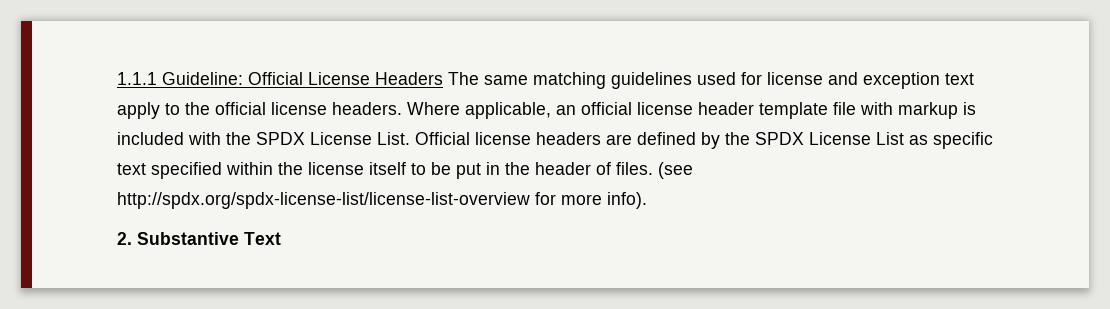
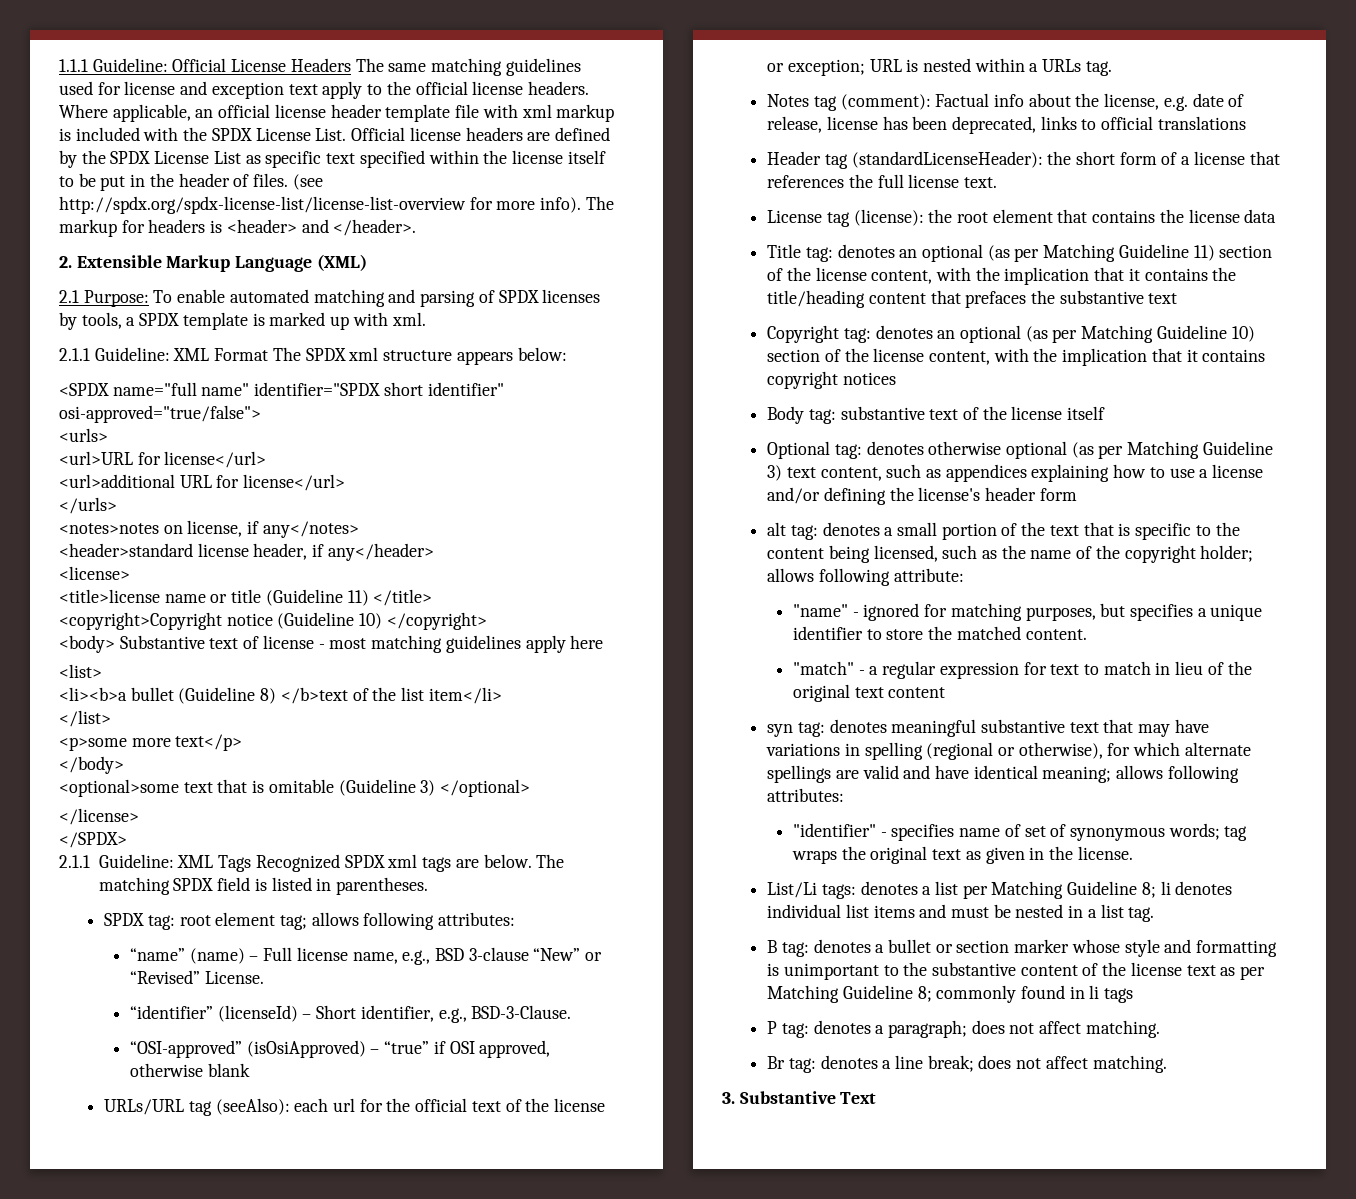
- Where applicable, an official license header template file with markup is included with the SPDX License List.
+ Where applicable, an official license header template file with xml markup is included with the SPDX License List.
- (see http://spdx.org/spdx-license-list/license-list-overview for more info).
- 2. Substantive Text
+ (see http://spdx.org/spdx-license-list/license-list-overview for more info). The markup for headers is <header> and </header>.
+ 2. Extensible Markup Language (XML)
+ 2.1 Purpose: To enable automated matching and parsing of SPDX licenses by tools, a SPDX template is marked up with xml.
+ 2.1.1 Guideline: XML Format The SPDX xml structure appears below:
+ <SPDX name="full name" identifier="SPDX short identifier" osi-approved="true/false">
+ <urls>
+ <url>URL for license</url>
+ <url>additional URL for license</url>
+ </urls>
+ <notes>notes on license, if any</notes>
+ <header>standard license header, if any</header>
+ <license>
+ <title>license name or title (Guideline 11) </title>
+ <copyright>Copyright notice (Guideline 10) </copyright>
+ <body> Substantive text of license - most matching guidelines apply here
+ <list>
+ <li><b>a bullet (Guideline 8) </b>text of the list item</li>
+ </list>
+ <p>some more text</p>
+ </body>
+ <optional>some text that is omitable (Guideline 3) </optional>
+ </license>
+ </SPDX>
+ 2.1.1 Guideline: XML Tags Recognized SPDX xml tags are below. The matching SPDX field is listed in parentheses.
+ SPDX tag: root element tag; allows following attributes:
+ “name” (name) – Full license name, e.g., BSD 3-clause “New” or “Revised” License.
+ “identifier” (licenseId) – Short identifier, e.g., BSD-3-Clause.
+ “OSI-approved” (isOsiApproved) – “true” if OSI approved, otherwise blank
+ URLs/URL tag (seeAlso): each url for the official text of the license or exception; URL is nested within a URLs tag.
+ Notes tag (comment): Factual info about the license, e.g. date of release, license has been deprecated, links to official translations
+ Header tag (standardLicenseHeader): the short form of a license that references the full license text.
+ License tag (license): the root element that contains the license data
+ Title tag: denotes an optional (as per Matching Guideline 11) section of the license content, with the implication that it contains the title/heading content that prefaces the substantive text
+ Copyright tag: denotes an optional (as per Matching Guideline 10) section of the license content, with the implication that it contains copyright notices
+ Body tag: substantive text of the license itself
+ Optional tag: denotes otherwise optional (as per Matching Guideline 3) text content, such as appendices explaining how to use a license and/or defining the license's header form
+ alt tag: denotes a small portion of the text that is specific to the content being licensed, such as the name of the copyright holder; allows following attribute:
+ "name" - ignored for matching purposes, but specifies a unique identifier to store the matched content.
+ "match" - a regular expression for text to match in lieu of the original text content
+ syn tag: denotes meaningful substantive text that may have variations in spelling (regional or otherwise), for which alternate spellings are valid and have identical meaning; allows following attributes:
+ "identifier" - specifies name of set of synonymous words; tag wraps the original text as given in the license.
+ List/Li tags: denotes a list per Matching Guideline 8; li denotes individual list items and must be nested in a list tag.
+ B tag: denotes a bullet or section marker whose style and formatting is unimportant to the substantive content of the license text as per Matching Guideline 8; commonly found in li tags
+ P tag: denotes a paragraph; does not affect matching.
+ Br tag: denotes a line break; does not affect matching.
+ 3. Substantive Text

